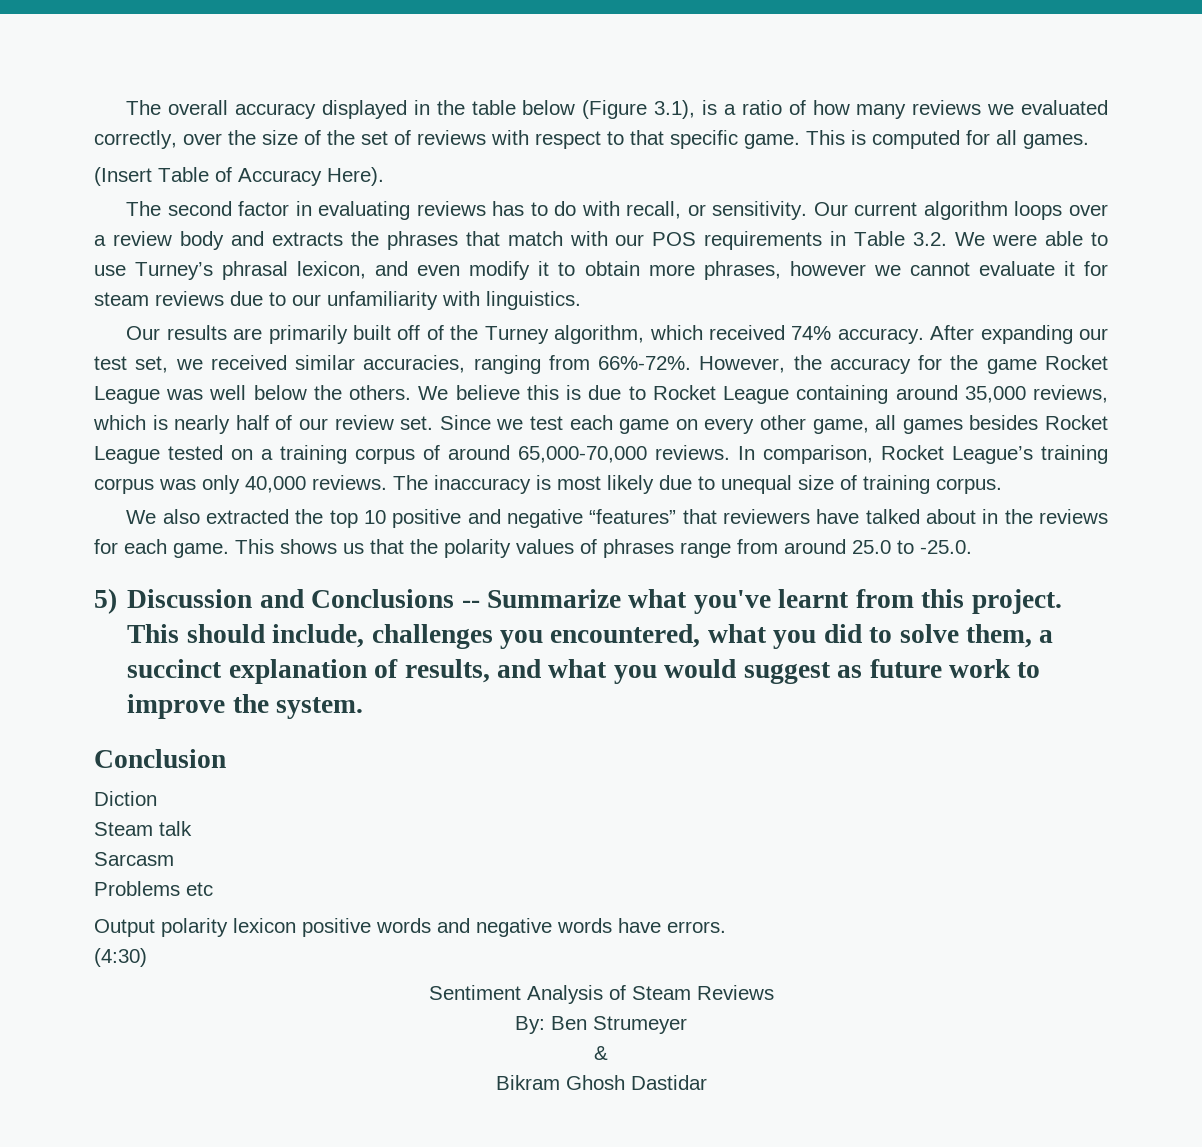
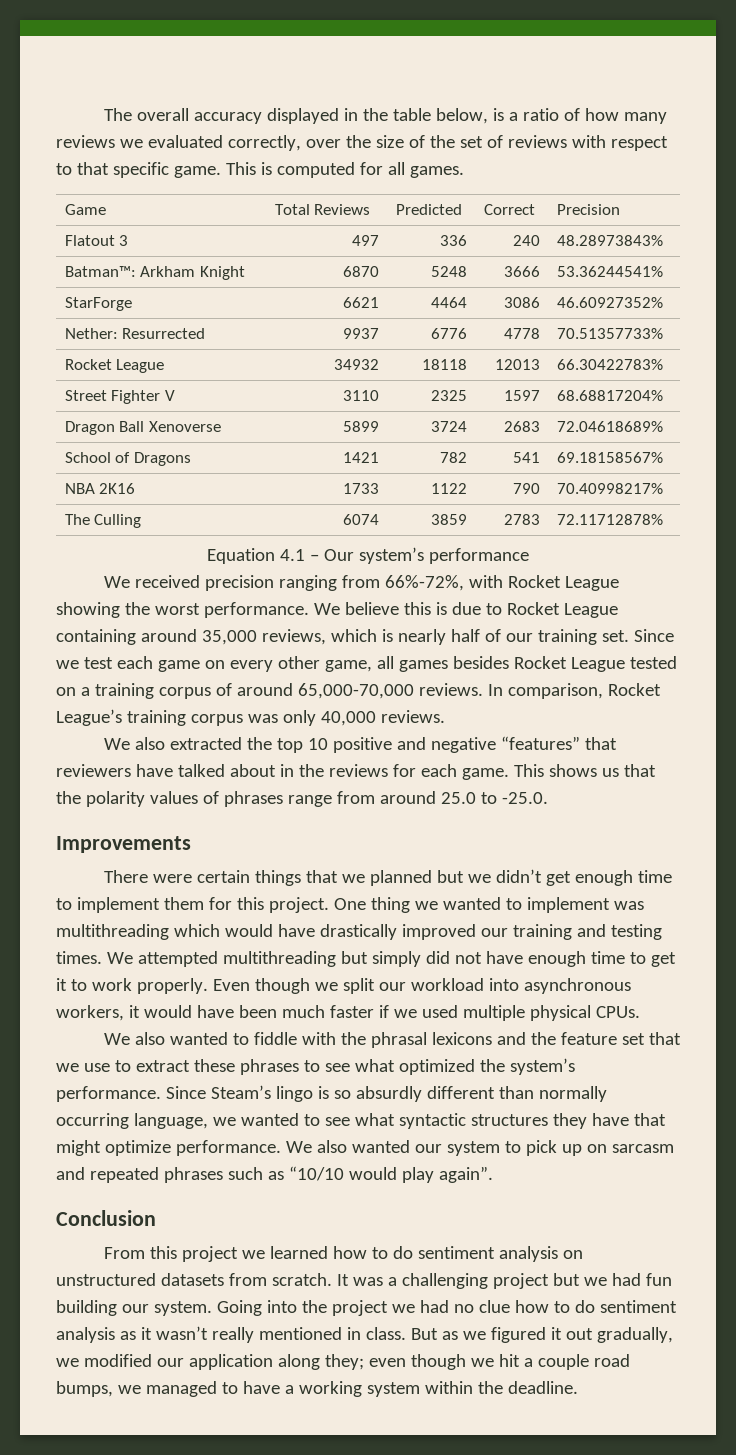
- The overall accuracy displayed in the table below (Figure 3.1), is a ratio of how many reviews we evaluated correctly, over the size of the set of reviews with respect to that specific game.
+ The overall accuracy displayed in the table below, is a ratio of how many reviews we evaluated correctly, over the size of the set of reviews with respect to that specific game.
- (Insert Table of Accuracy Here).
- The second factor in evaluating reviews has to do with recall, or sensitivity. Our current algorithm loops over a review body and extracts the phrases that match with our POS requirements in Table 3.2. We were able to use Turney’s phrasal lexicon, and even modify it to obtain more phrases, however we cannot evaluate it for steam reviews due to our unfamiliarity with linguistics.
- Our results are primarily built off of the Turney algorithm, which received 74% accuracy. After expanding our test set, we received similar accuracies, ranging from 66%-72%. However, the accuracy for the game Rocket League was well below the others.
+ Game | Total Reviews | Predicted | Correct | Precision
+ Flatout 3 | 497 | 336 | 240 | 48.28973843%
+ Batman™: Arkham Knight | 6870 | 5248 | 3666 | 53.36244541%
+ StarForge | 6621 | 4464 | 3086 | 46.60927352%
+ Nether: Resurrected | 9937 | 6776 | 4778 | 70.51357733%
+ Rocket League | 34932 | 18118 | 12013 | 66.30422783%
+ Street Fighter V | 3110 | 2325 | 1597 | 68.68817204%
+ Dragon Ball Xenoverse | 5899 | 3724 | 2683 | 72.04618689%
+ School of Dragons | 1421 | 782 | 541 | 69.18158567%
+ NBA 2K16 | 1733 | 1122 | 790 | 70.40998217%
+ The Culling | 6074 | 3859 | 2783 | 72.11712878%
+ Equation 4.1 – Our system’s performance
+ We received precision ranging from 66%-72%, with Rocket League showing the worst performance.
- We believe this is due to Rocket League containing around 35,000 reviews, which is nearly half of our review set.
+ We believe this is due to Rocket League containing around 35,000 reviews, which is nearly half of our training set.
- The inaccuracy is most likely due to unequal size of training corpus.
- 5) Discussion and Conclusions -- Summarize what you've learnt from this project. This should include, challenges you encountered, what you did to solve them, a succinct explanation of results, and what you would suggest as future work to improve the system.
+ Improvements
+ There were certain things that we planned but we didn’t get enough time to implement them for this project. One thing we wanted to implement was multithreading which would have drastically improved our training and testing times. We attempted multithreading but simply did not have enough time to get it to work properly. Even though we split our workload into asynchronous workers, it would have been much faster if we used multiple physical CPUs.
+ We also wanted to fiddle with the phrasal lexicons and the feature set that we use to extract these phrases to see what optimized the system’s performance. Since Steam’s lingo is so absurdly different than normally occurring language, we wanted to see what syntactic structures they have that might optimize performance. We also wanted our system to pick up on sarcasm and repeated phrases such as “10/10 would play again”.
  Conclusion
- Diction
- Steam talk
- Sarcasm
- Problems etc
- Output polarity lexicon positive words and negative words have errors.
- (4:30)
- Sentiment Analysis of Steam Reviews
- By: Ben Strumeyer
- &
- Bikram Ghosh Dastidar
+ From this project we learned how to do sentiment analysis on unstructured datasets from scratch. It was a challenging project but we had fun building our system. Going into the project we had no clue how to do sentiment analysis as it wasn’t really mentioned in class. But as we figured it out gradually, we modified our application along they; even though we hit a couple road bumps, we managed to have a working system within the deadline.

